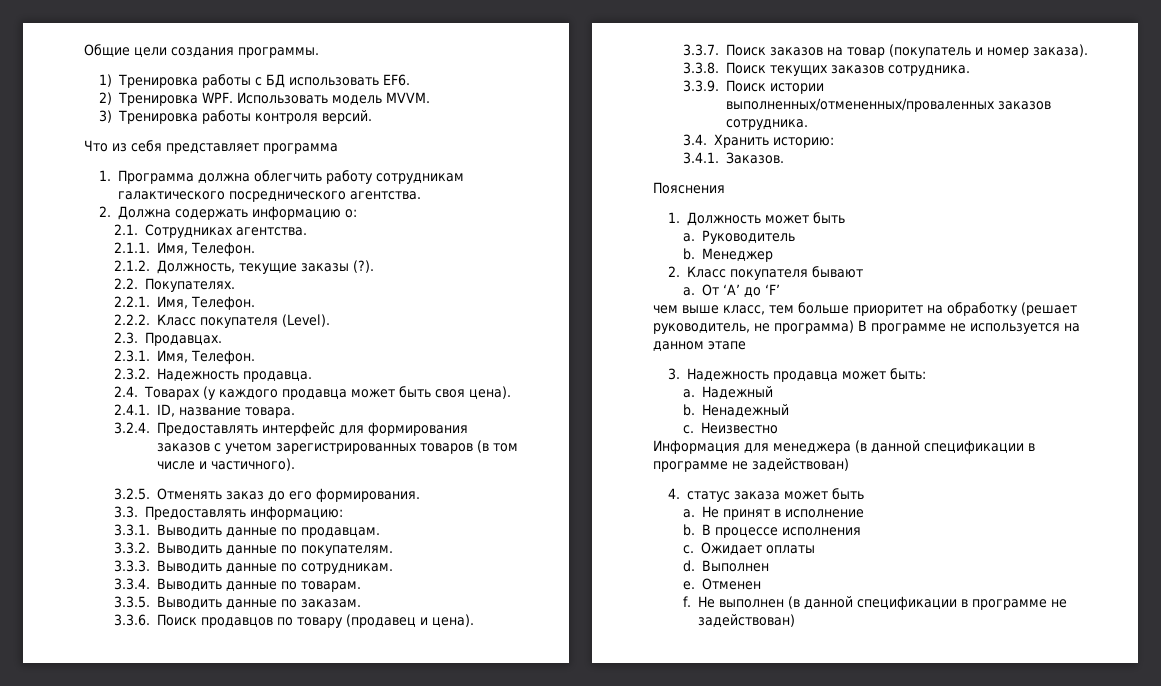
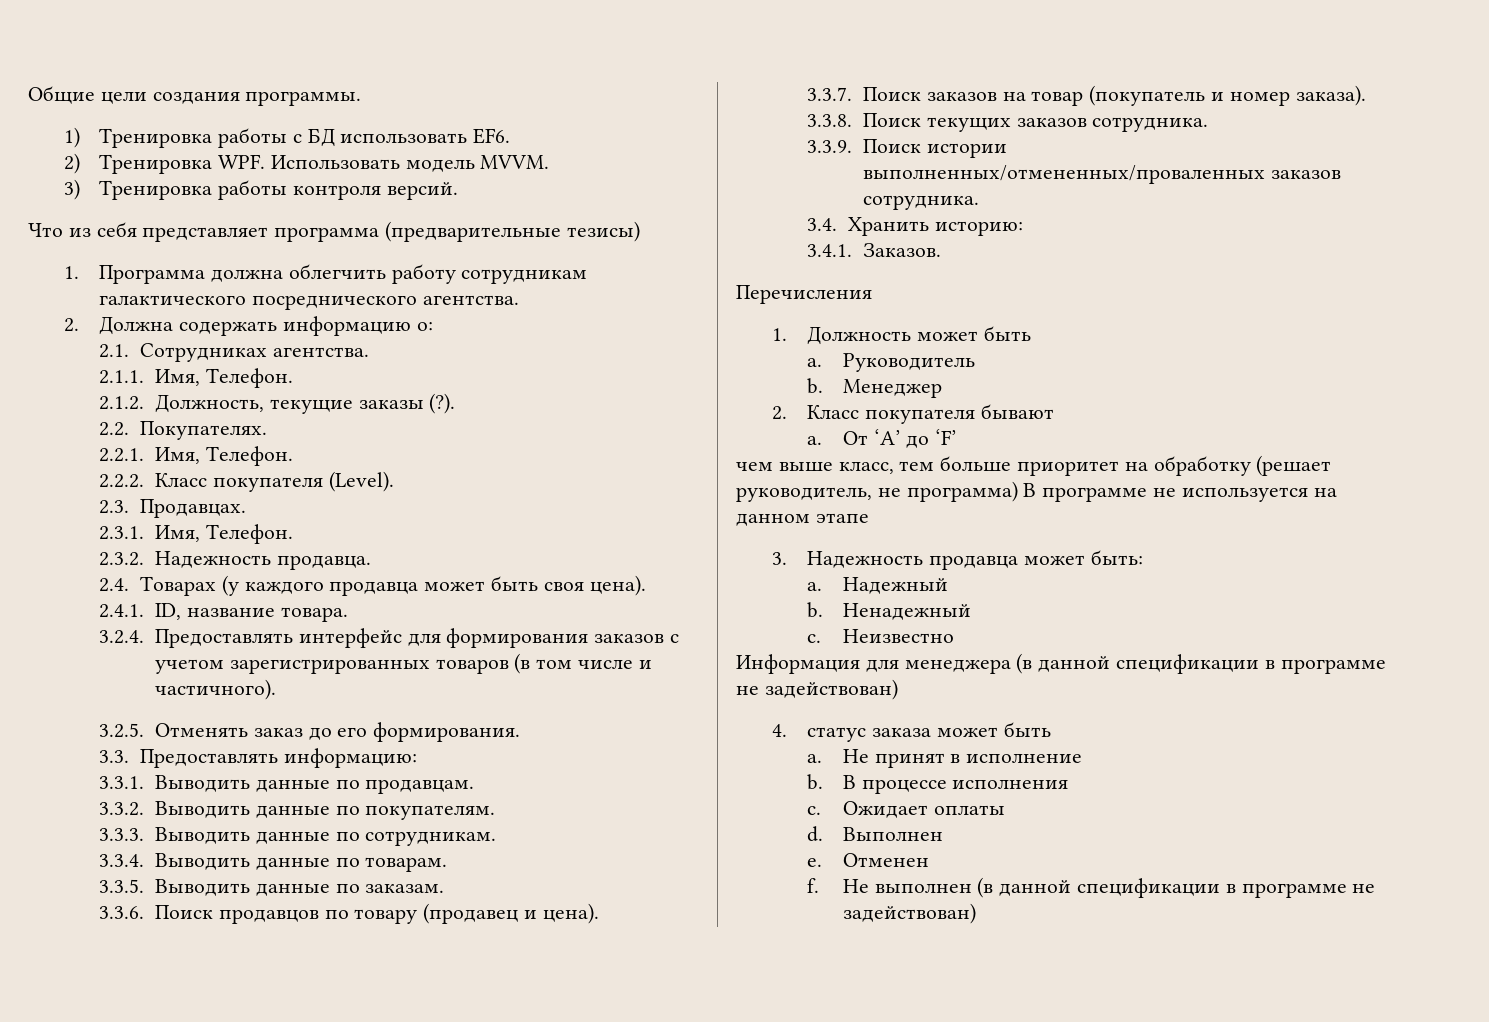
- Что из себя представляет программа
+ Что из себя представляет программа (предварительные тезисы)
- Пояснения
+ Перечисления

